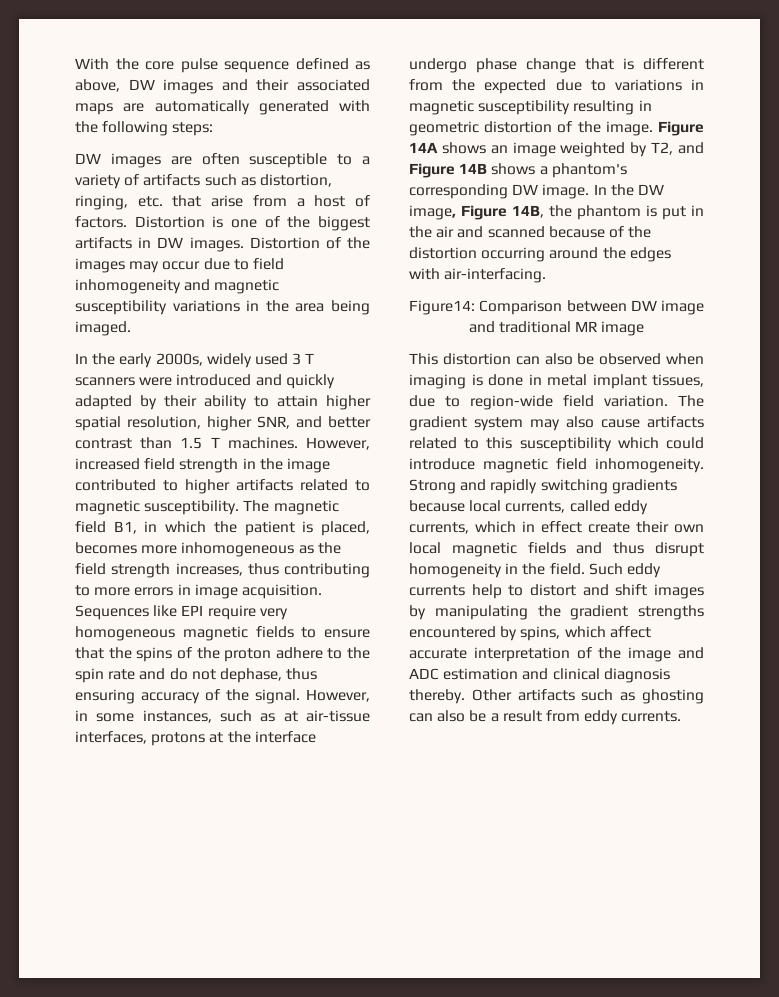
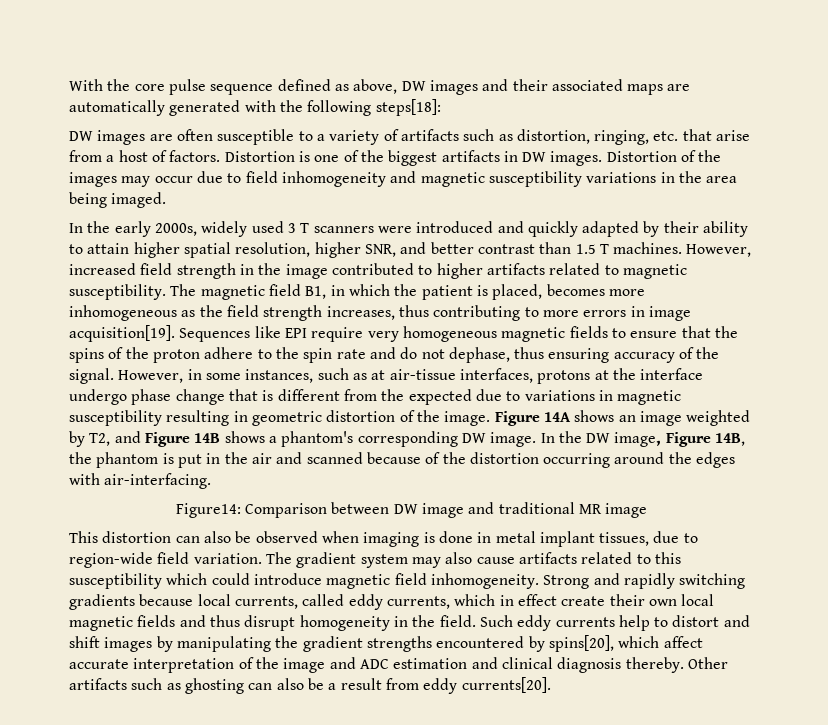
- With the core pulse sequence defined as above, DW images and their associated maps are automatically generated with the following steps:
+ With the core pulse sequence defined as above, DW images and their associated maps are automatically generated with the following steps[18]:
- The magnetic field B1, in which the patient is placed, becomes more inhomogeneous as the field strength increases, thus contributing to more errors in image acquisition.
+ The magnetic field B1, in which the patient is placed, becomes more inhomogeneous as the field strength increases, thus contributing to more errors in image acquisition[19].
- Such eddy currents help to distort and shift images by manipulating the gradient strengths encountered by spins, which affect accurate interpretation of the image and ADC estimation and clinical diagnosis thereby.
+ Such eddy currents help to distort and shift images by manipulating the gradient strengths encountered by spins[20], which affect accurate interpretation of the image and ADC estimation and clinical diagnosis thereby.
- Other artifacts such as ghosting can also be a result from eddy currents.
+ Other artifacts such as ghosting can also be a result from eddy currents[20].

